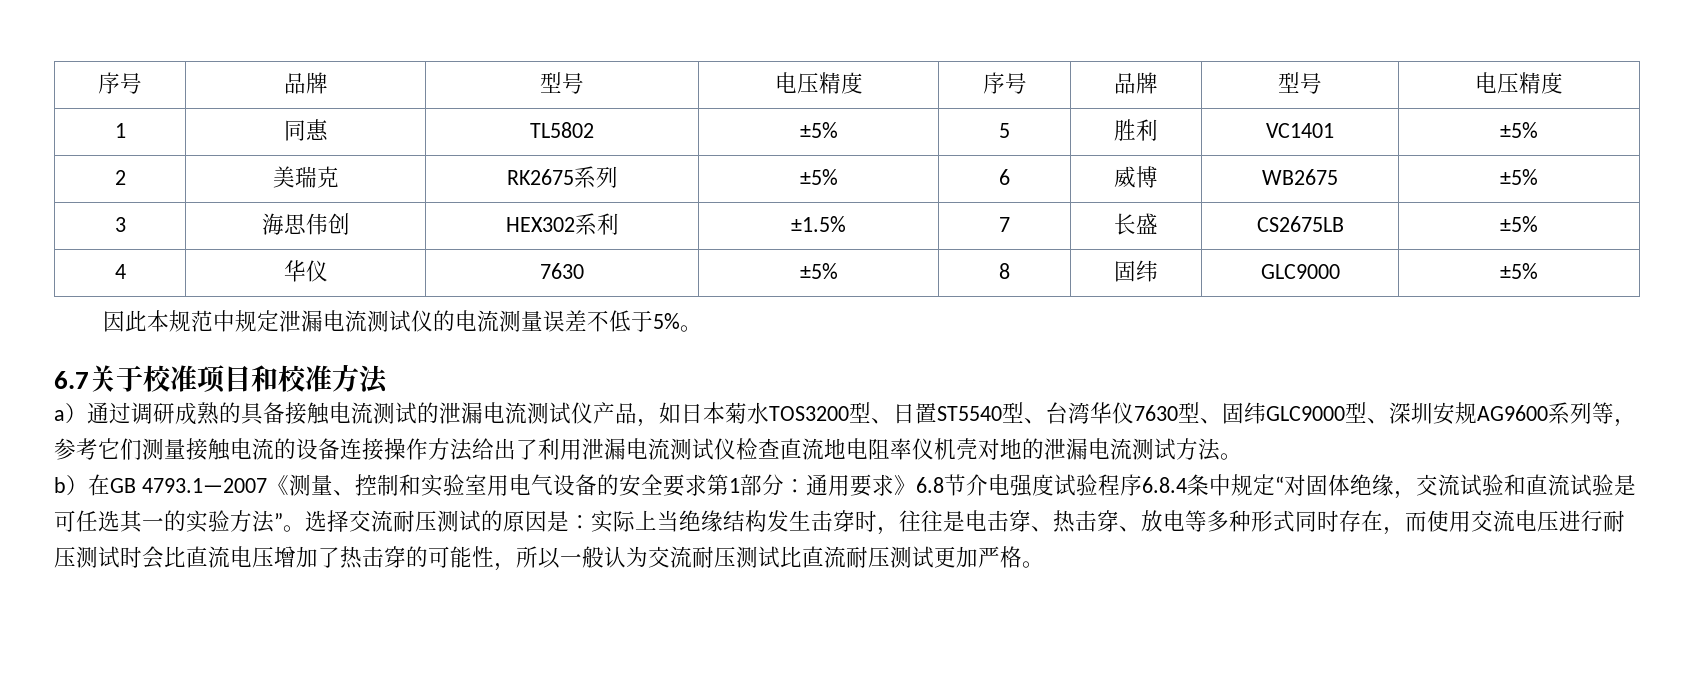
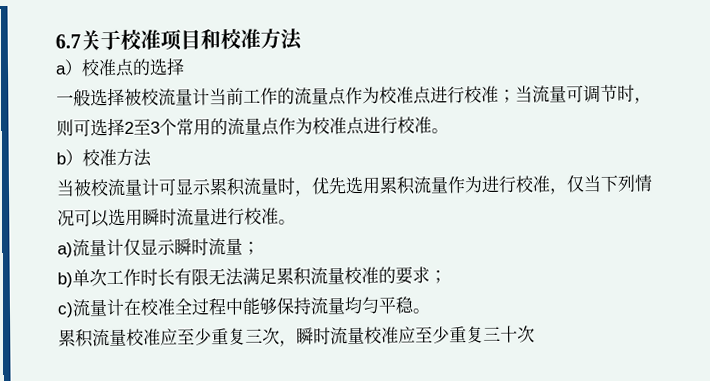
- 序号 | 品牌 | 型号 | 电压精度 | 序号 | 品牌 | 型号 | 电压精度
- 1 | 同惠 | TL5802 | ±5% | 5 | 胜利 | VC1401 | ±5%
- 2 | 美瑞克 | RK2675系列 | ±5% | 6 | 威博 | WB2675 | ±5%
- 3 | 海思伟创 | HEX302系利 | ±1.5% | 7 | 长盛 | CS2675LB | ±5%
- 4 | 华仪 | 7630 | ±5% | 8 | 固纬 | GLC9000 | ±5%
- 因此本规范中规定泄漏电流测试仪的电流测量误差不低于5%。
- a）通过调研成熟的具备接触电流测试的泄漏电流测试仪产品，如日本菊水TOS3200型、日置ST5540型、台湾华仪7630型、固纬GLC9000型、深圳安规AG9600系列等，参考它们测量接触电流的设备连接操作方法给出了利用泄漏电流测试仪检查直流地电阻率仪机壳对地的泄漏电流测试方法。
- b）在GB 4793.1—2007《测量、控制和实验室用电气设备的安全要求第1部分：通用要求》6.8节介电强度试验程序6.8.4条中规定“对固体绝缘，交流试验和直流试验是可任选其一的实验方法”。选择交流耐压测试的原因是：实际上当绝缘结构发生击穿时，往往是电击穿、热击穿、放电等多种形式同时存在，而使用交流电压进行耐压测试时会比直流电压增加了热击穿的可能性，所以一般认为交流耐压测试比直流耐压测试更加严格。
+ a）校准点的选择
+ 一般选择被校流量计当前工作的流量点作为校准点进行校准；当流量可调节时，则可选择2至3个常用的流量点作为校准点进行校准。
+ b）校准方法
+ 当被校流量计可显示累积流量时，优先选用累积流量作为进行校准，仅当下列情况可以选用瞬时流量进行校准。
+ a)流量计仅显示瞬时流量；
+ b)单次工作时长有限无法满足累积流量校准的要求；
+ c)流量计在校准全过程中能够保持流量均匀平稳。
+ 累积流量校准应至少重复三次，瞬时流量校准应至少重复三十次

